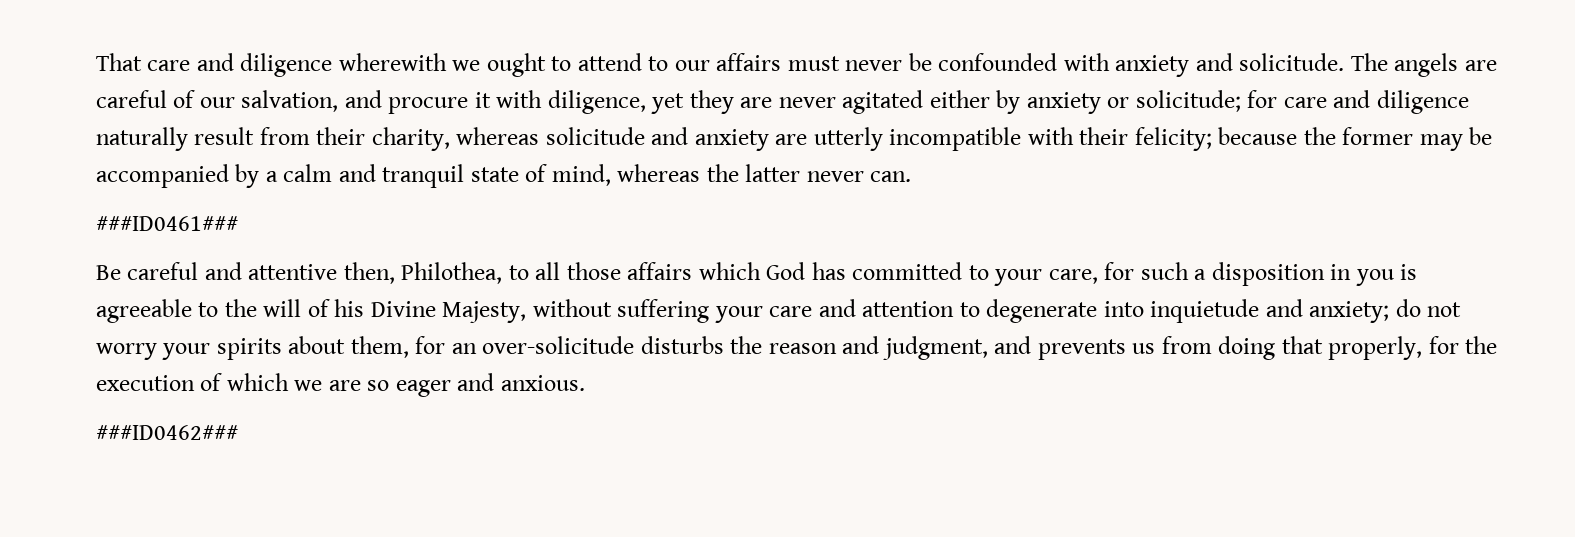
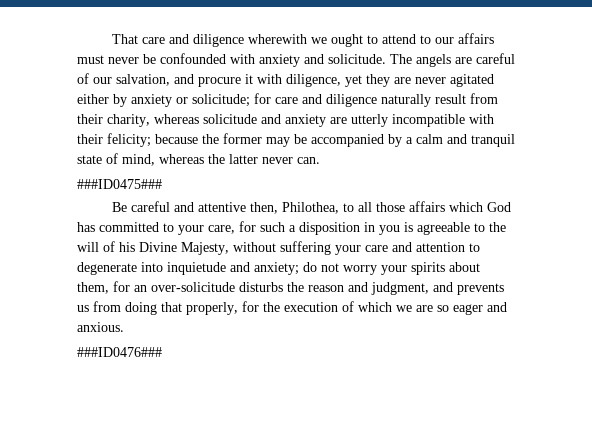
- ###ID0461###
+ ###ID0475###
- ###ID0462###
+ ###ID0476###

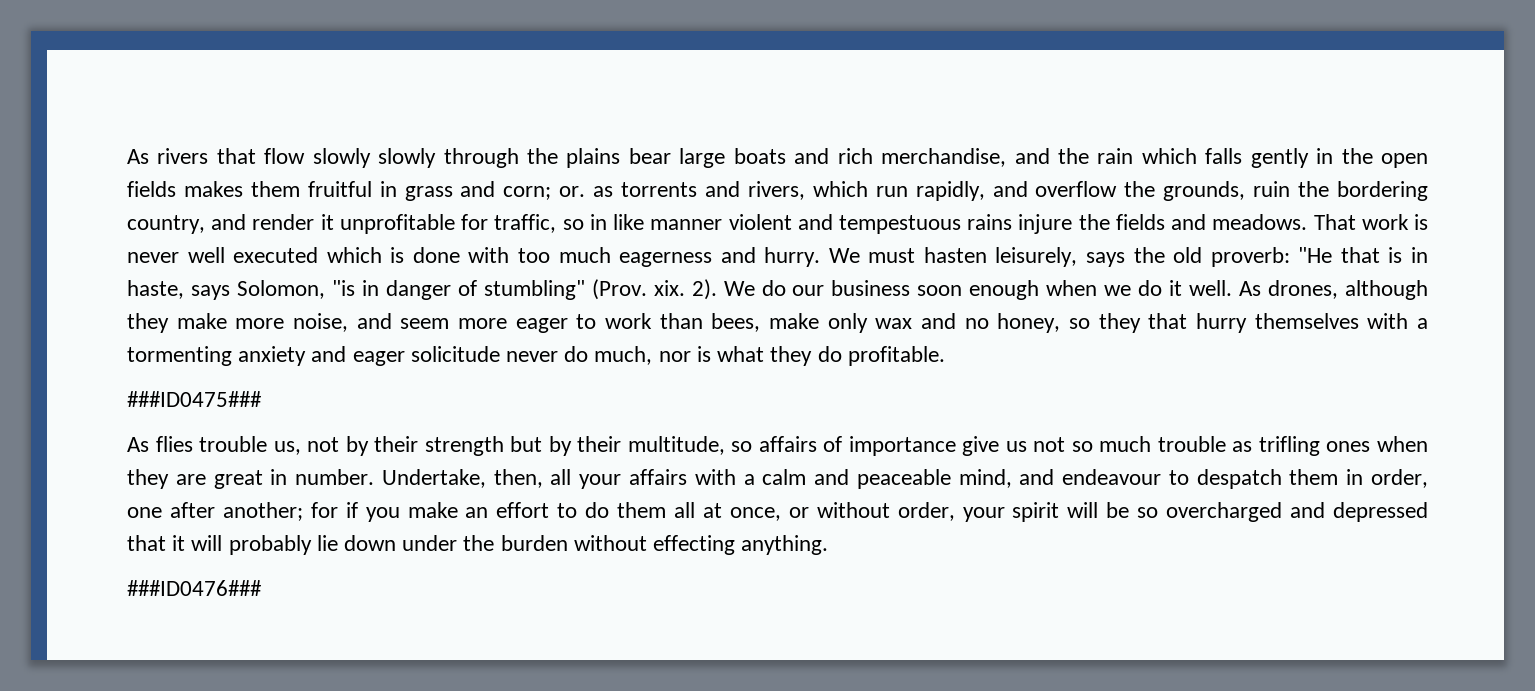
- That care and diligence wherewith we ought to attend to our affairs must never be confounded with anxiety and solicitude. The angels are careful of our salvation, and procure it with diligence, yet they are never agitated either by anxiety or solicitude; for care and diligence naturally result from their charity, whereas solicitude and anxiety are utterly incompatible with their felicity; because the former may be accompanied by a calm and tranquil state of mind, whereas the latter never can.
+ As rivers that flow slowly slowly through the plains bear large boats and rich merchandise, and the rain which falls gently in the open fields makes them fruitful in grass and corn; or. as torrents and rivers, which run rapidly, and overflow the grounds, ruin the bordering country, and render it unprofitable for traffic, so in like manner violent and tempestuous rains injure the fields and meadows. That work is never well executed which is done with too much eagerness and hurry. We must hasten leisurely, says the old proverb: "He that is in haste, says Solomon, "is in danger of stumbling" (Prov. xix. 2). We do our business soon enough when we do it well. As drones, although they make more noise, and seem more eager to work than bees, make only wax and no honey, so they that hurry themselves with a tormenting anxiety and eager solicitude never do much, nor is what they do profitable.
  ###ID0475###
- Be careful and attentive then, Philothea, to all those affairs which God has committed to your care, for such a disposition in you is agreeable to the will of his Divine Majesty, without suffering your care and attention to degenerate into inquietude and anxiety; do not worry your spirits about them, for an over-solicitude disturbs the reason and judgment, and prevents us from doing that properly, for the execution of which we are so eager and anxious.
+ As flies trouble us, not by their strength but by their multitude, so affairs of importance give us not so much trouble as trifling ones when they are great in number. Undertake, then, all your affairs with a calm and peaceable mind, and endeavour to despatch them in order, one after another; for if you make an effort to do them all at once, or without order, your spirit will be so overcharged and depressed that it will probably lie down under the burden without effecting anything.

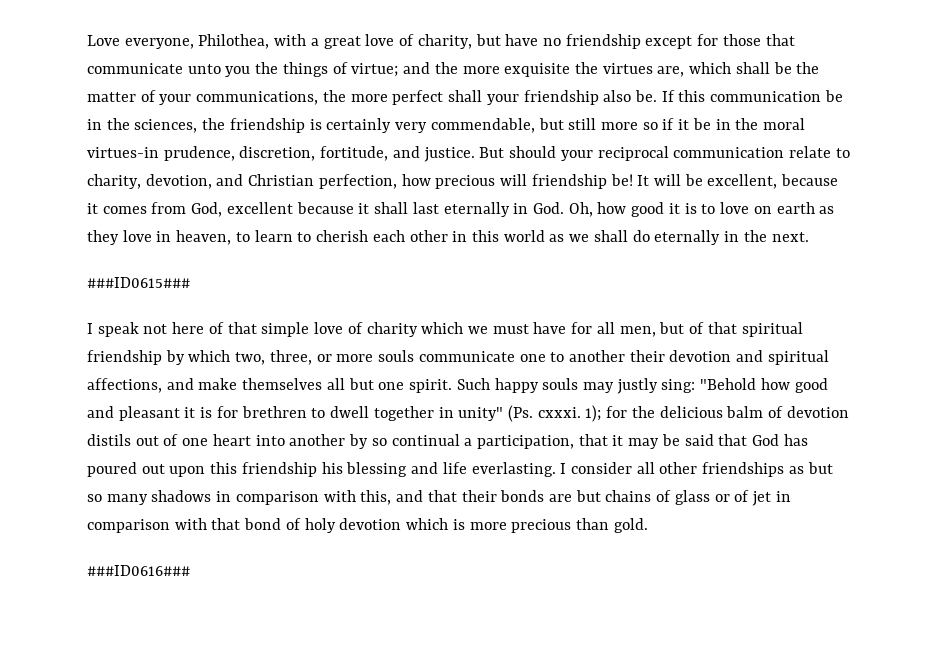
- As rivers that flow slowly slowly through the plains bear large boats and rich merchandise, and the rain which falls gently in the open fields makes them fruitful in grass and corn; or. as torrents and rivers, which run rapidly, and overflow the grounds, ruin the bordering country, and render it unprofitable for traffic, so in like manner violent and tempestuous rains injure the fields and meadows. That work is never well executed which is done with too much eagerness and hurry. We must hasten leisurely, says the old proverb: "He that is in haste, says Solomon, "is in danger of stumbling" (Prov. xix. 2). We do our business soon enough when we do it well. As drones, although they make more noise, and seem more eager to work than bees, make only wax and no honey, so they that hurry themselves with a tormenting anxiety and eager solicitude never do much, nor is what they do profitable.
- ###ID0475###
- As flies trouble us, not by their strength but by their multitude, so affairs of importance give us not so much trouble as trifling ones when they are great in number. Undertake, then, all your affairs with a calm and peaceable mind, and endeavour to despatch them in order, one after another; for if you make an effort to do them all at once, or without order, your spirit will be so overcharged and depressed that it will probably lie down under the burden without effecting anything.
- ###ID0476###
+ Love everyone, Philothea, with a great love of charity, but have no friendship except for those that communicate unto you the things of virtue; and the more exquisite the virtues are, which shall be the matter of your communications, the more perfect shall your friendship also be. If this communication be in the sciences, the friendship is certainly very commendable, but still more so if it be in the moral virtues-in prudence, discretion, fortitude, and justice. But should your reciprocal communication relate to charity, devotion, and Christian perfection, how precious will friendship be! It will be excellent, because it comes from God, excellent because it shall last eternally in God. Oh, how good it is to love on earth as they love in heaven, to learn to cherish each other in this world as we shall do eternally in the next.
+ ###ID0615###
+ I speak not here of that simple love of charity which we must have for all men, but of that spiritual friendship by which two, three, or more souls communicate one to another their devotion and spiritual affections, and make themselves all but one spirit. Such happy souls may justly sing: "Behold how good and pleasant it is for brethren to dwell together in unity" (Ps. cxxxi. 1); for the delicious balm of devotion distils out of one heart into another by so continual a participation, that it may be said that God has poured out upon this friendship his blessing and life everlasting. I consider all other friendships as but so many shadows in comparison with this, and that their bonds are but chains of glass or of jet in comparison with that bond of holy devotion which is more precious than gold.
+ ###ID0616###

